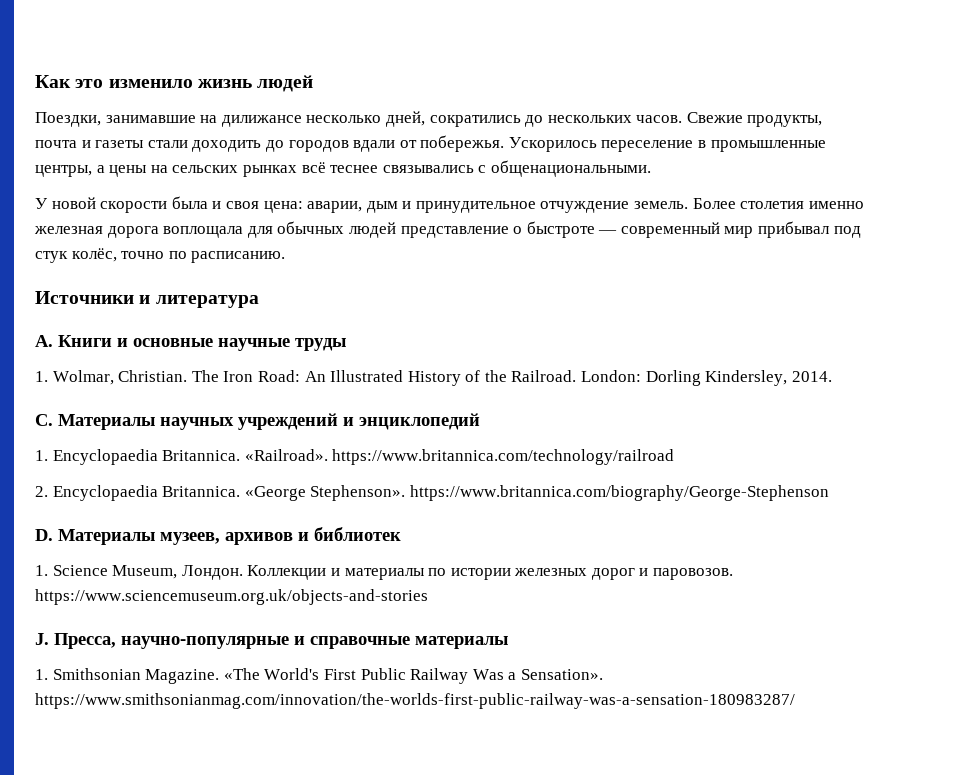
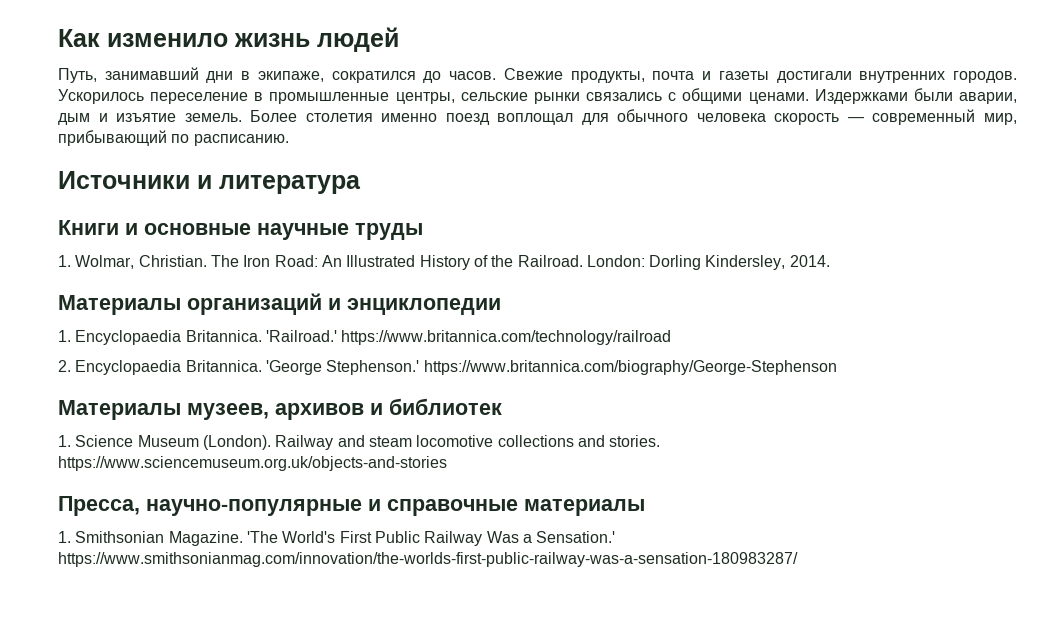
- Как это изменило жизнь людей
+ Как изменило жизнь людей
- Поездки, занимавшие на дилижансе несколько дней, сократились до нескольких часов.
+ Путь, занимавший дни в экипаже, сократился до часов.
- Свежие продукты, почта и газеты стали доходить до городов вдали от побережья.
+ Свежие продукты, почта и газеты достигали внутренних городов.
- Ускорилось переселение в промышленные центры, а цены на сельских рынках всё теснее связывались с общенациональными.
- У новой скорости была и своя цена: аварии, дым и принудительное отчуждение земель.
+ Ускорилось переселение в промышленные центры, сельские рынки связались с общими ценами. Издержками были аварии, дым и изъятие земель.
- Более столетия именно железная дорога воплощала для обычных людей представление о быстроте — современный мир прибывал под стук колёс, точно по расписанию.
+ Более столетия именно поезд воплощал для обычного человека скорость — современный мир, прибывающий по расписанию.
- A. Книги и основные научные труды
+ Книги и основные научные труды
- C. Материалы научных учреждений и энциклопедий
+ Материалы организаций и энциклопедии
- «Railroad». https://www.britannica.com/technology/railroad
+ 'Railroad.' https://www.britannica.com/technology/railroad
- «George Stephenson». https://www.britannica.com/biography/George-Stephenson
+ 'George Stephenson.' https://www.britannica.com/biography/George-Stephenson
- D. Материалы музеев, архивов и библиотек
+ Материалы музеев, архивов и библиотек
- 1. Science Museum, Лондон. Коллекции и материалы по истории железных дорог и паровозов. https://www.sciencemuseum.org.uk/objects-and-stories
+ 1. Science Museum (London). Railway and steam locomotive collections and stories. https://www.sciencemuseum.org.uk/objects-and-stories
- J. Пресса, научно-популярные и справочные материалы
+ Пресса, научно-популярные и справочные материалы
- «The World's First Public Railway Was a Sensation». https://www.smithsonianmag.com/innovation/the-worlds-first-public-railway-was-a-sensation-180983287/
+ 'The World's First Public Railway Was a Sensation.' https://www.smithsonianmag.com/innovation/the-worlds-first-public-railway-was-a-sensation-180983287/

